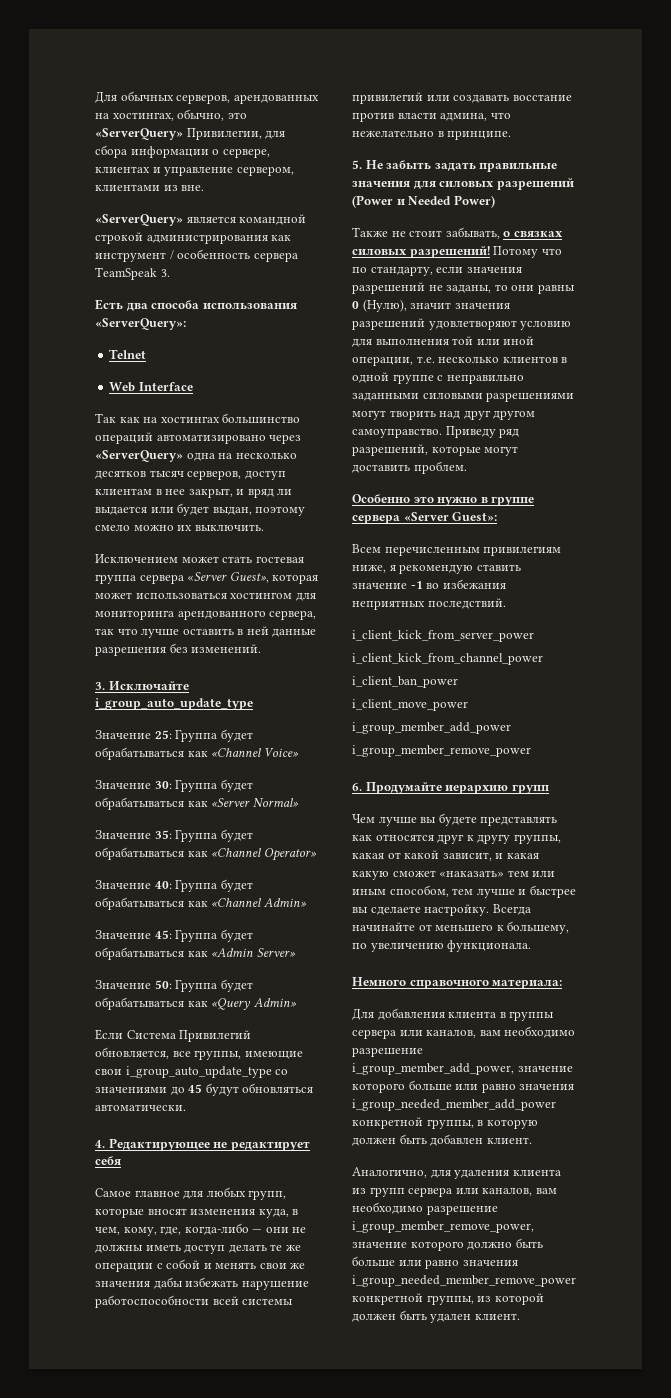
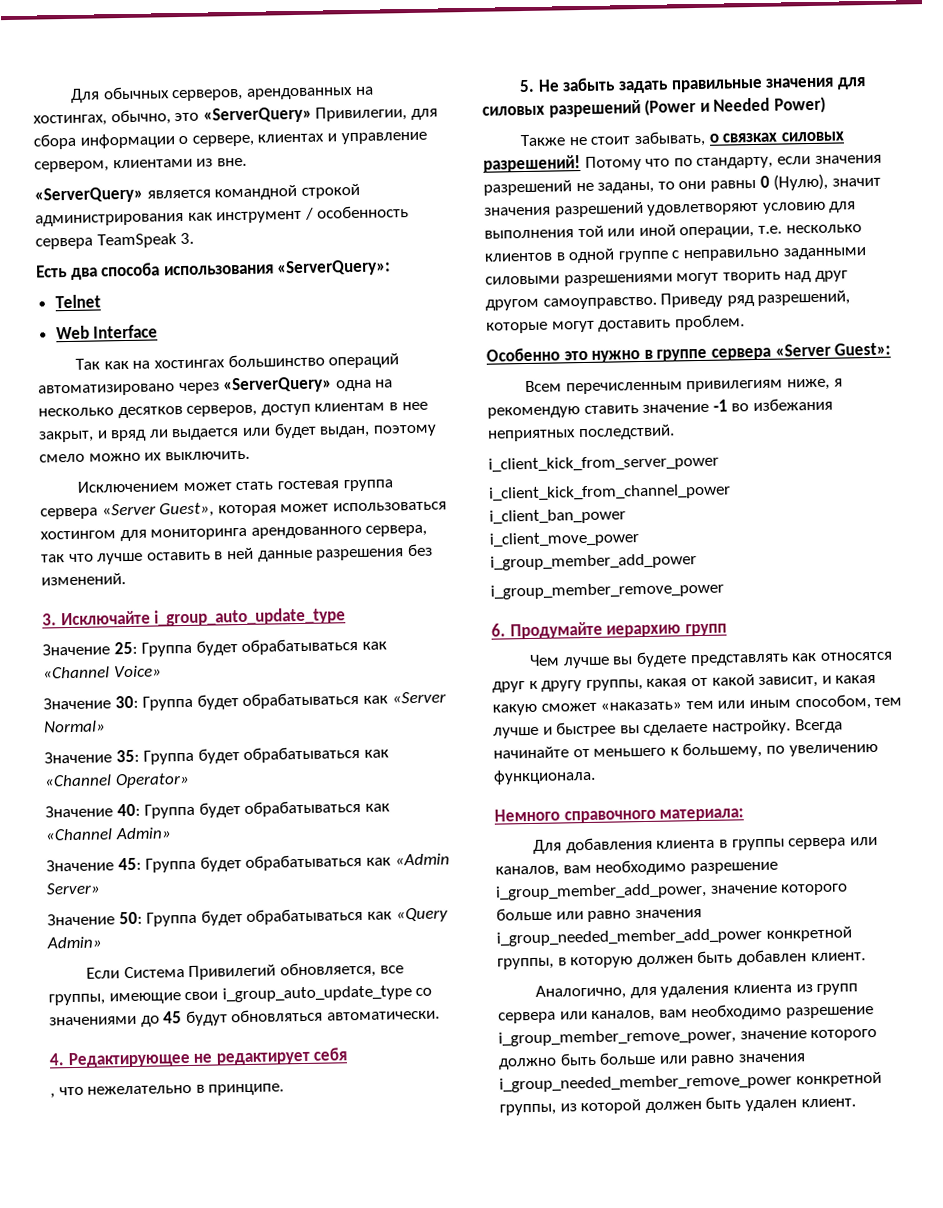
- Так как на хостингах большинство операций автоматизировано через «ServerQuery» одна на несколько десятков тысяч серверов, доступ клиентам в нее закрыт, и вряд ли выдается или будет выдан, поэтому смело можно их выключить.
+ Так как на хостингах большинство операций автоматизировано через «ServerQuery» одна на несколько десятков серверов, доступ клиентам в нее закрыт, и вряд ли выдается или будет выдан, поэтому смело можно их выключить.
- Самое главное для любых групп, которые вносят изменения куда, в чем, кому, где, когда-либо — они не должны иметь доступ делать те же операции с собой и менять свои же значения дабы избежать нарушение работоспособности всей системы привилегий или создавать восстание против власти админа, что нежелательно в принципе.
+ , что нежелательно в принципе.

